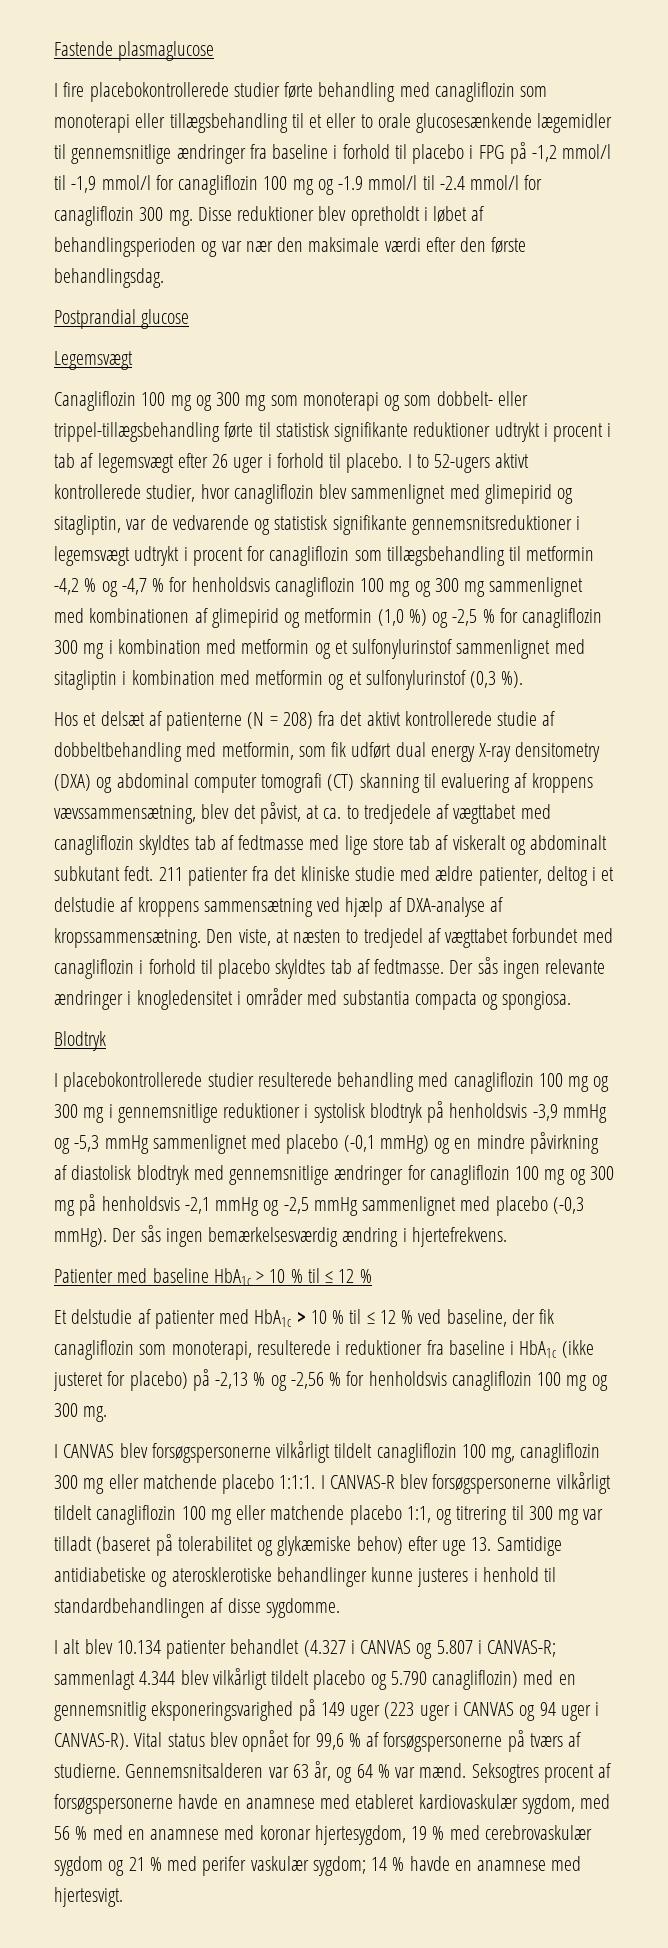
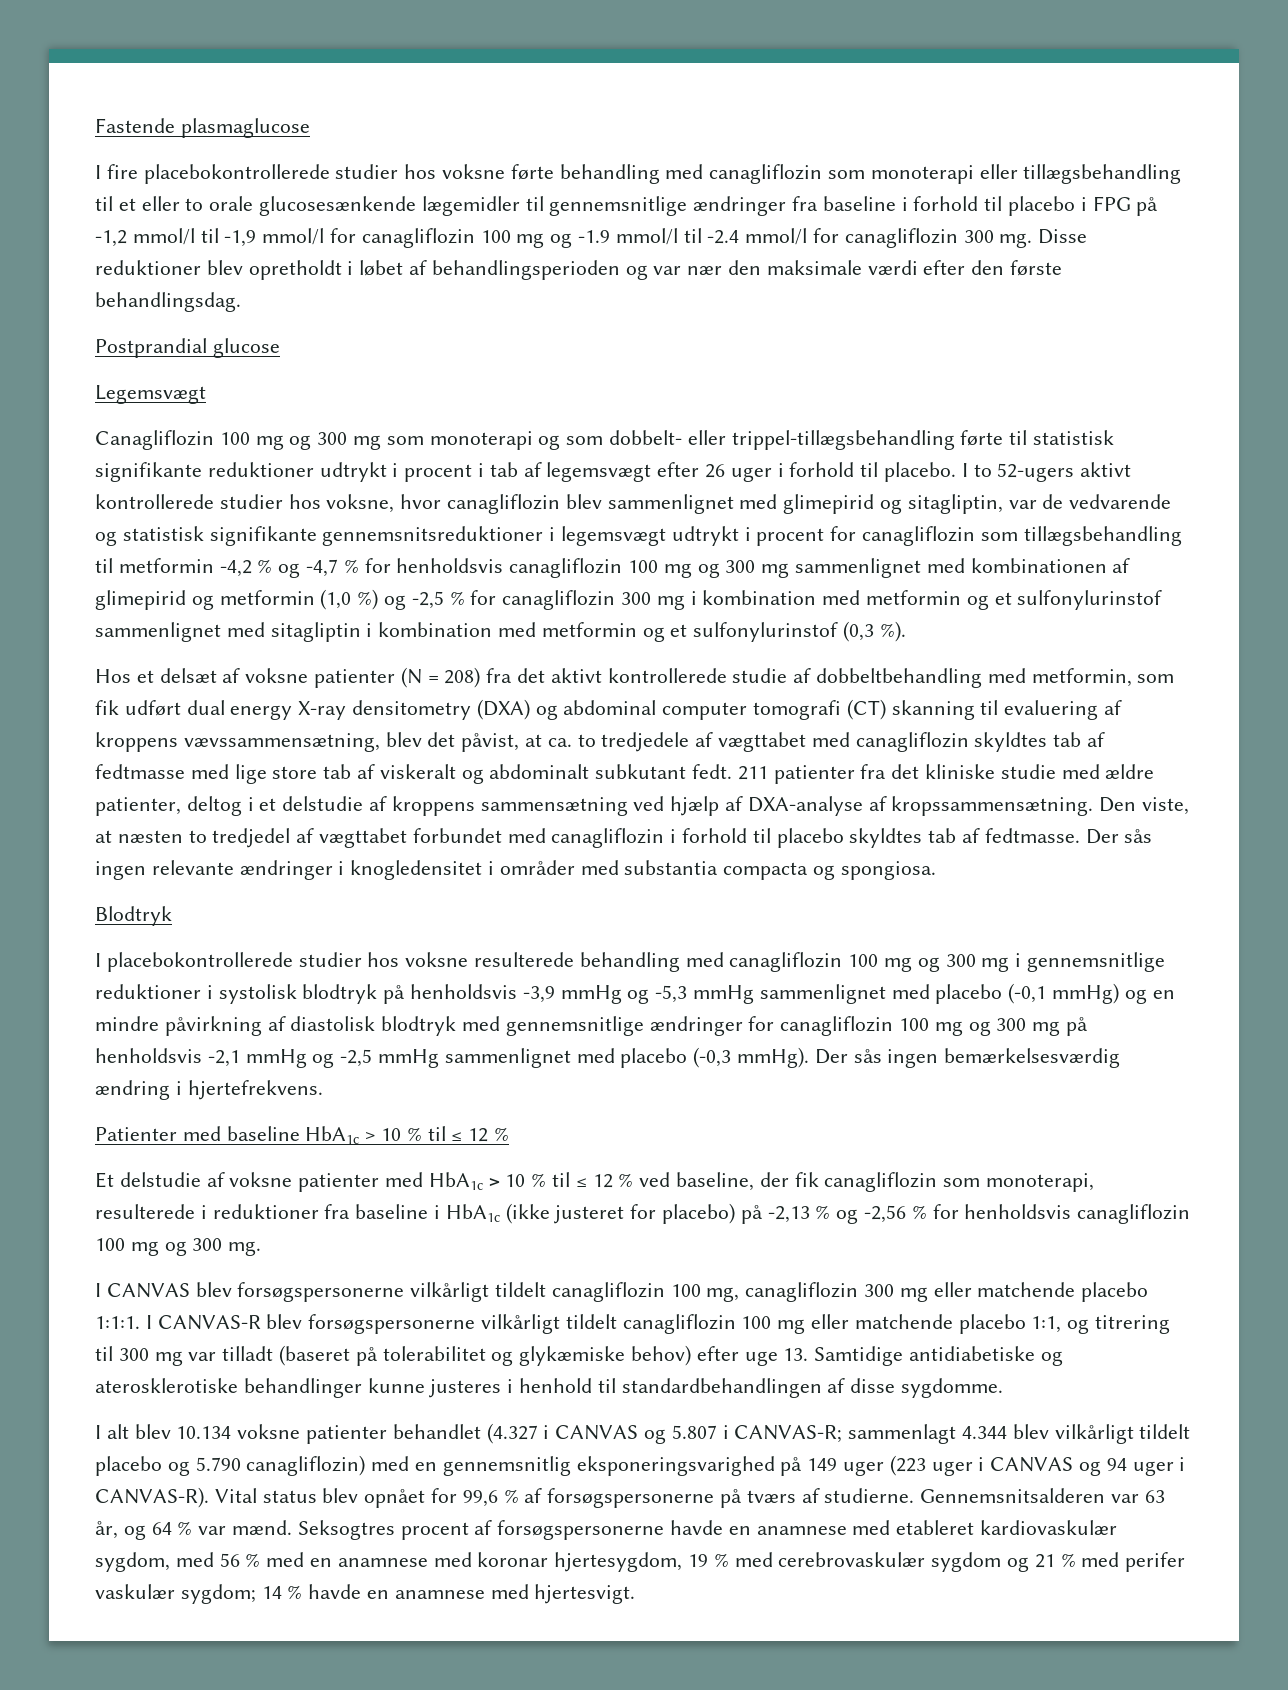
- I fire placebokontrollerede studier førte behandling med canagliflozin som monoterapi eller tillægsbehandling til et eller to orale glucosesænkende lægemidler til gennemsnitlige ændringer fra baseline i forhold til placebo i FPG på -1,2 mmol/l til -1,9 mmol/l for canagliflozin 100 mg og -1.9 mmol/l til -2.4 mmol/l for canagliflozin 300 mg.
+ I fire placebokontrollerede studier hos voksne førte behandling med canagliflozin som monoterapi eller tillægsbehandling til et eller to orale glucosesænkende lægemidler til gennemsnitlige ændringer fra baseline i forhold til placebo i FPG på -1,2 mmol/l til -1,9 mmol/l for canagliflozin 100 mg og -1.9 mmol/l til -2.4 mmol/l for canagliflozin 300 mg.
- I to 52-ugers aktivt kontrollerede studier, hvor canagliflozin blev sammenlignet med glimepirid og sitagliptin, var de vedvarende og statistisk signifikante gennemsnitsreduktioner i legemsvægt udtrykt i procent for canagliflozin som tillægsbehandling til metformin -4,2 % og -4,7 % for henholdsvis canagliflozin 100 mg og 300 mg sammenlignet med kombinationen af glimepirid og metformin (1,0 %) og -2,5 % for canagliflozin 300 mg i kombination med metformin og et sulfonylurinstof sammenlignet med sitagliptin i kombination med metformin og et sulfonylurinstof (0,3 %).
+ I to 52-ugers aktivt kontrollerede studier hos voksne, hvor canagliflozin blev sammenlignet med glimepirid og sitagliptin, var de vedvarende og statistisk signifikante gennemsnitsreduktioner i legemsvægt udtrykt i procent for canagliflozin som tillægsbehandling til metformin -4,2 % og -4,7 % for henholdsvis canagliflozin 100 mg og 300 mg sammenlignet med kombinationen af glimepirid og metformin (1,0 %) og -2,5 % for canagliflozin 300 mg i kombination med metformin og et sulfonylurinstof sammenlignet med sitagliptin i kombination med metformin og et sulfonylurinstof (0,3 %).
- Hos et delsæt af patienterne (N = 208) fra det aktivt kontrollerede studie af dobbeltbehandling med metformin, som fik udført dual energy X-ray densitometry (DXA) og abdominal computer tomografi (CT) skanning til evaluering af kroppens vævssammensætning, blev det påvist, at ca. to tredjedele af vægttabet med canagliflozin skyldtes tab af fedtmasse med lige store tab af viskeralt og abdominalt subkutant fedt.
+ Hos et delsæt af voksne patienter (N = 208) fra det aktivt kontrollerede studie af dobbeltbehandling med metformin, som fik udført dual energy X-ray densitometry (DXA) og abdominal computer tomografi (CT) skanning til evaluering af kroppens vævssammensætning, blev det påvist, at ca. to tredjedele af vægttabet med canagliflozin skyldtes tab af fedtmasse med lige store tab af viskeralt og abdominalt subkutant fedt.
- I placebokontrollerede studier resulterede behandling med canagliflozin 100 mg og 300 mg i gennemsnitlige reduktioner i systolisk blodtryk på henholdsvis -3,9 mmHg og -5,3 mmHg sammenlignet med placebo (-0,1 mmHg) og en mindre påvirkning af diastolisk blodtryk med gennemsnitlige ændringer for canagliflozin 100 mg og 300 mg på henholdsvis -2,1 mmHg og -2,5 mmHg sammenlignet med placebo (-0,3 mmHg).
+ I placebokontrollerede studier hos voksne resulterede behandling med canagliflozin 100 mg og 300 mg i gennemsnitlige reduktioner i systolisk blodtryk på henholdsvis -3,9 mmHg og -5,3 mmHg sammenlignet med placebo (-0,1 mmHg) og en mindre påvirkning af diastolisk blodtryk med gennemsnitlige ændringer for canagliflozin 100 mg og 300 mg på henholdsvis -2,1 mmHg og -2,5 mmHg sammenlignet med placebo (-0,3 mmHg).
- Et delstudie af patienter med HbA1c > 10 % til ≤ 12 % ved baseline, der fik canagliflozin som monoterapi, resulterede i reduktioner fra baseline i HbA1c (ikke justeret for placebo) på -2,13 % og -2,56 % for henholdsvis canagliflozin 100 mg og 300 mg.
+ Et delstudie af voksne patienter med HbA1c > 10 % til ≤ 12 % ved baseline, der fik canagliflozin som monoterapi, resulterede i reduktioner fra baseline i HbA1c (ikke justeret for placebo) på -2,13 % og -2,56 % for henholdsvis canagliflozin 100 mg og 300 mg.
- I alt blev 10.134 patienter behandlet (4.327 i CANVAS og 5.807 i CANVAS-R; sammenlagt 4.344 blev vilkårligt tildelt placebo og 5.790 canagliflozin) med en gennemsnitlig eksponeringsvarighed på 149 uger (223 uger i CANVAS og 94 uger i CANVAS-R).
+ I alt blev 10.134 voksne patienter behandlet (4.327 i CANVAS og 5.807 i CANVAS-R; sammenlagt 4.344 blev vilkårligt tildelt placebo og 5.790 canagliflozin) med en gennemsnitlig eksponeringsvarighed på 149 uger (223 uger i CANVAS og 94 uger i CANVAS-R).

